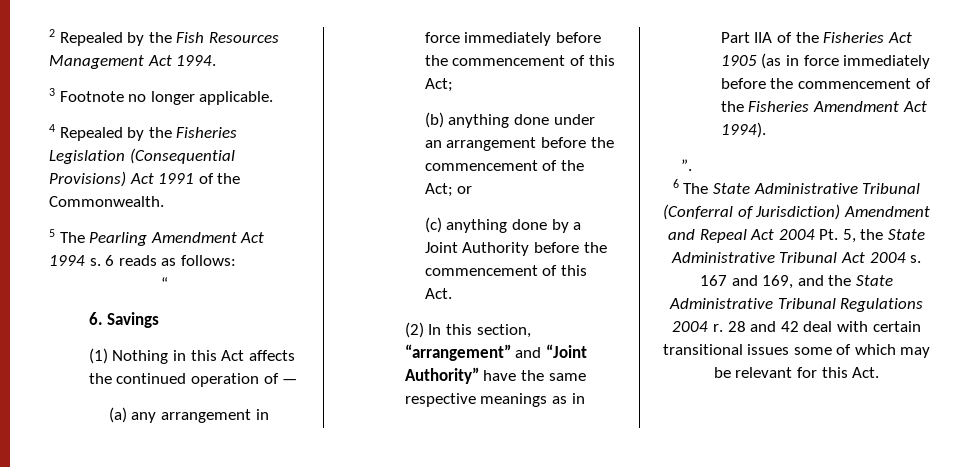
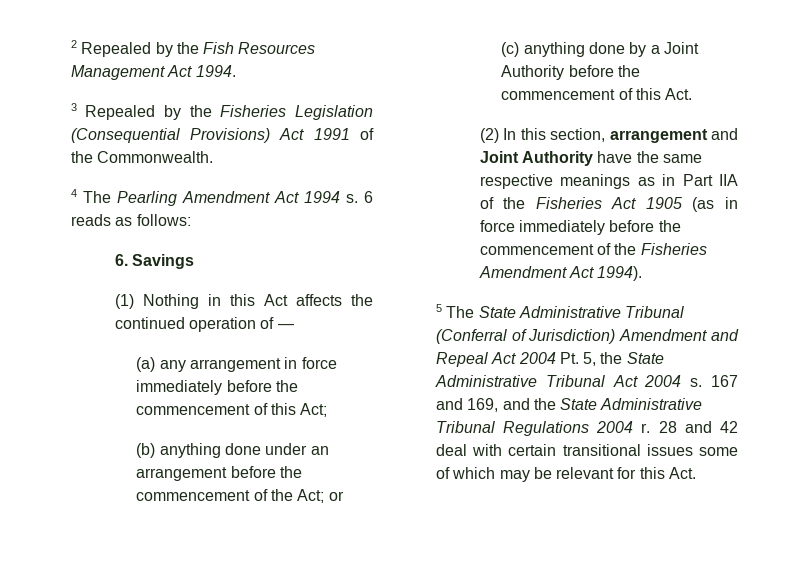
- 3 Footnote no longer applicable.
- 4 Repealed by the Fisheries Legislation (Consequential Provisions) Act 1991 of the Commonwealth.
+ 3 Repealed by the Fisheries Legislation (Consequential Provisions) Act 1991 of the Commonwealth.
- 5 The Pearling Amendment Act 1994 s.
+ 4 The Pearling Amendment Act 1994 s.
- “
- (2) In this section, “arrangement” and “Joint Authority” have the same respective meanings as in Part IIA of the Fisheries Act 1905 (as in force immediately before the commencement of the Fisheries Amendment Act 1994).
+ (2) In this section, arrangement and Joint Authority have the same respective meanings as in Part IIA of the Fisheries Act 1905 (as in force immediately before the commencement of the Fisheries Amendment Act 1994).
- ”.
- 6 The State Administrative Tribunal (Conferral of Jurisdiction) Amendment and Repeal Act 2004 Pt. 5, the State Administrative Tribunal Act 2004 s.
+ 5 The State Administrative Tribunal (Conferral of Jurisdiction) Amendment and Repeal Act 2004 Pt. 5, the State Administrative Tribunal Act 2004 s.

